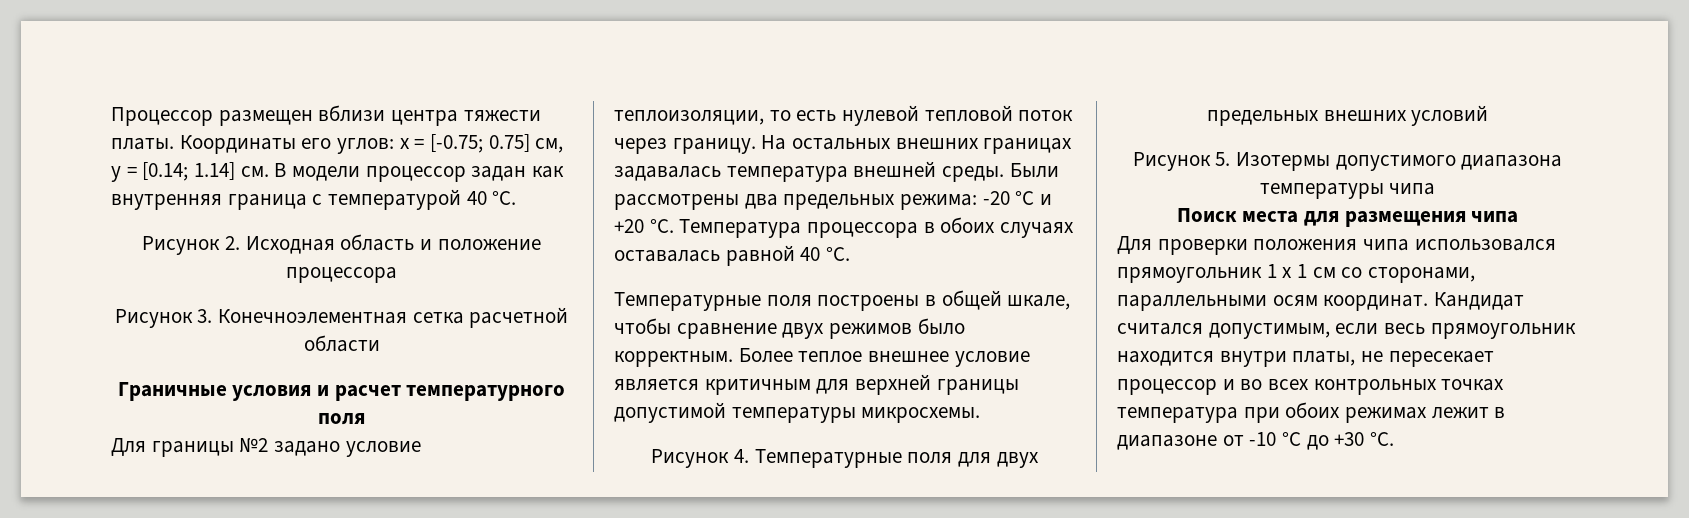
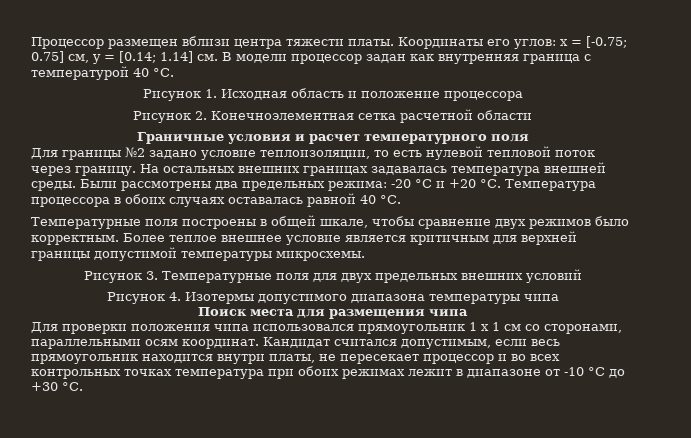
- Рисунок 2. Исходная область и положение процессора
+ Рисунок 1. Исходная область и положение процессора
- Рисунок 3. Конечноэлементная сетка расчетной области
+ Рисунок 2. Конечноэлементная сетка расчетной области
- Рисунок 4. Температурные поля для двух предельных внешних условий
+ Рисунок 3. Температурные поля для двух предельных внешних условий
- Рисунок 5. Изотермы допустимого диапазона температуры чипа
+ Рисунок 4. Изотермы допустимого диапазона температуры чипа

